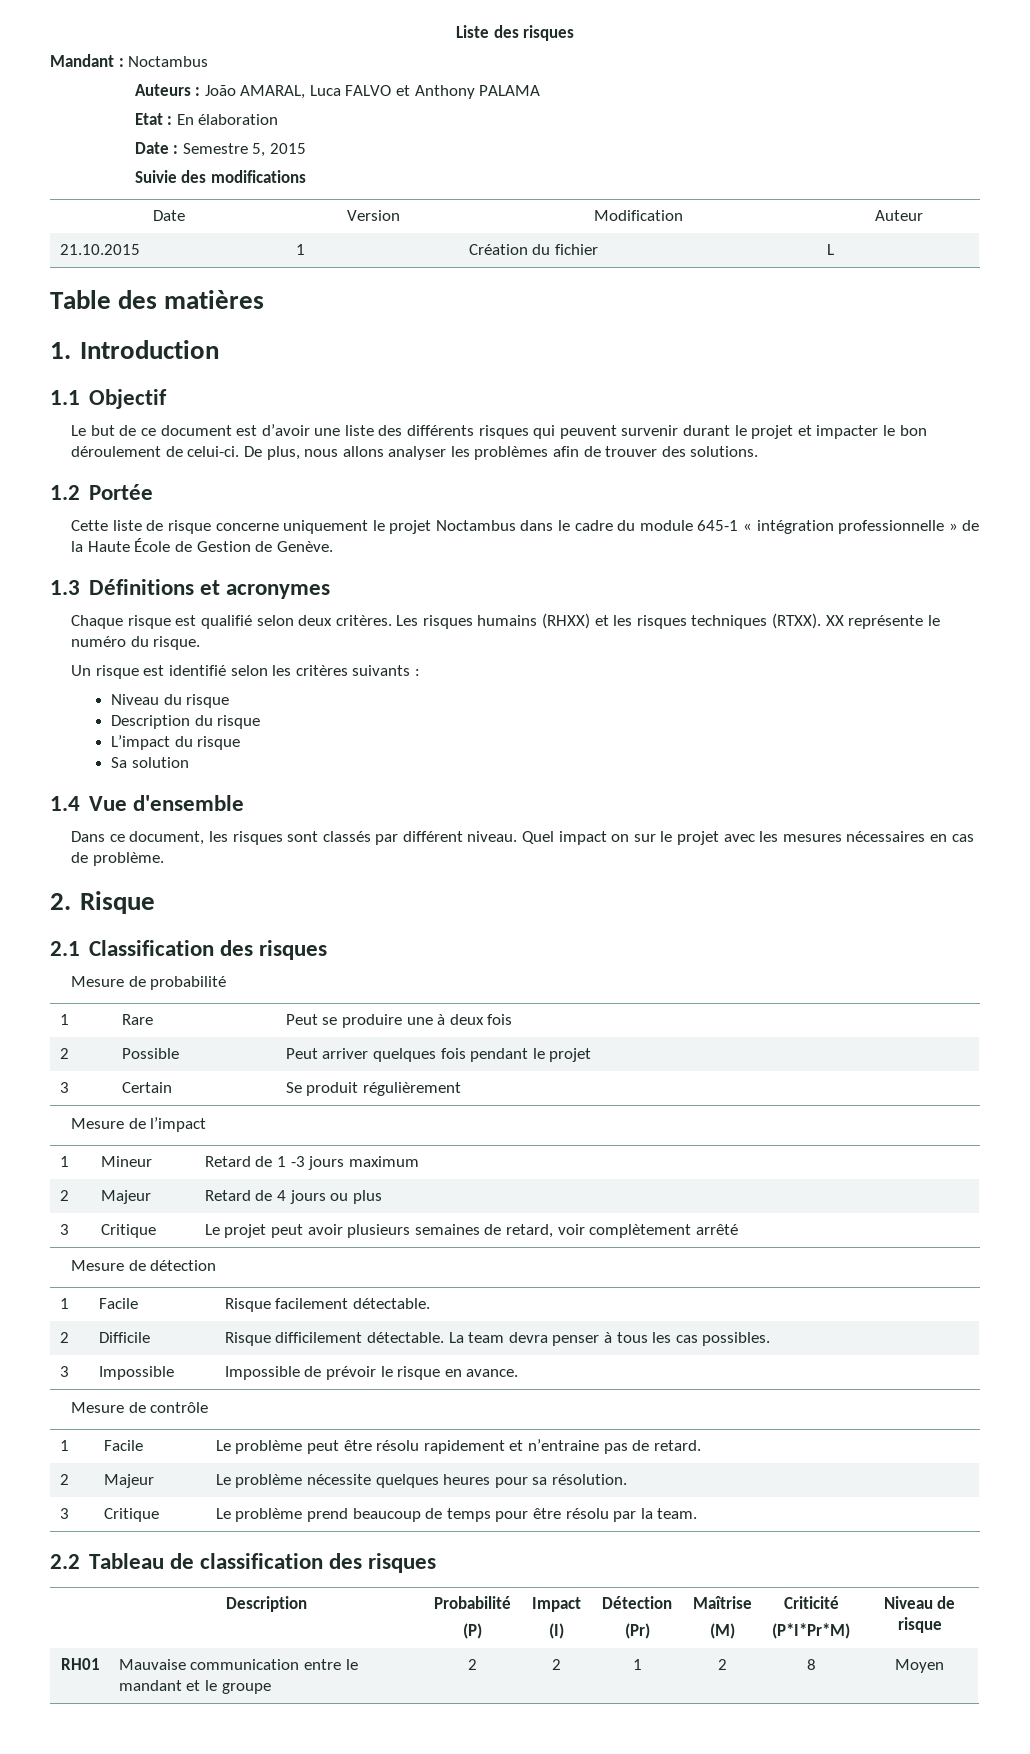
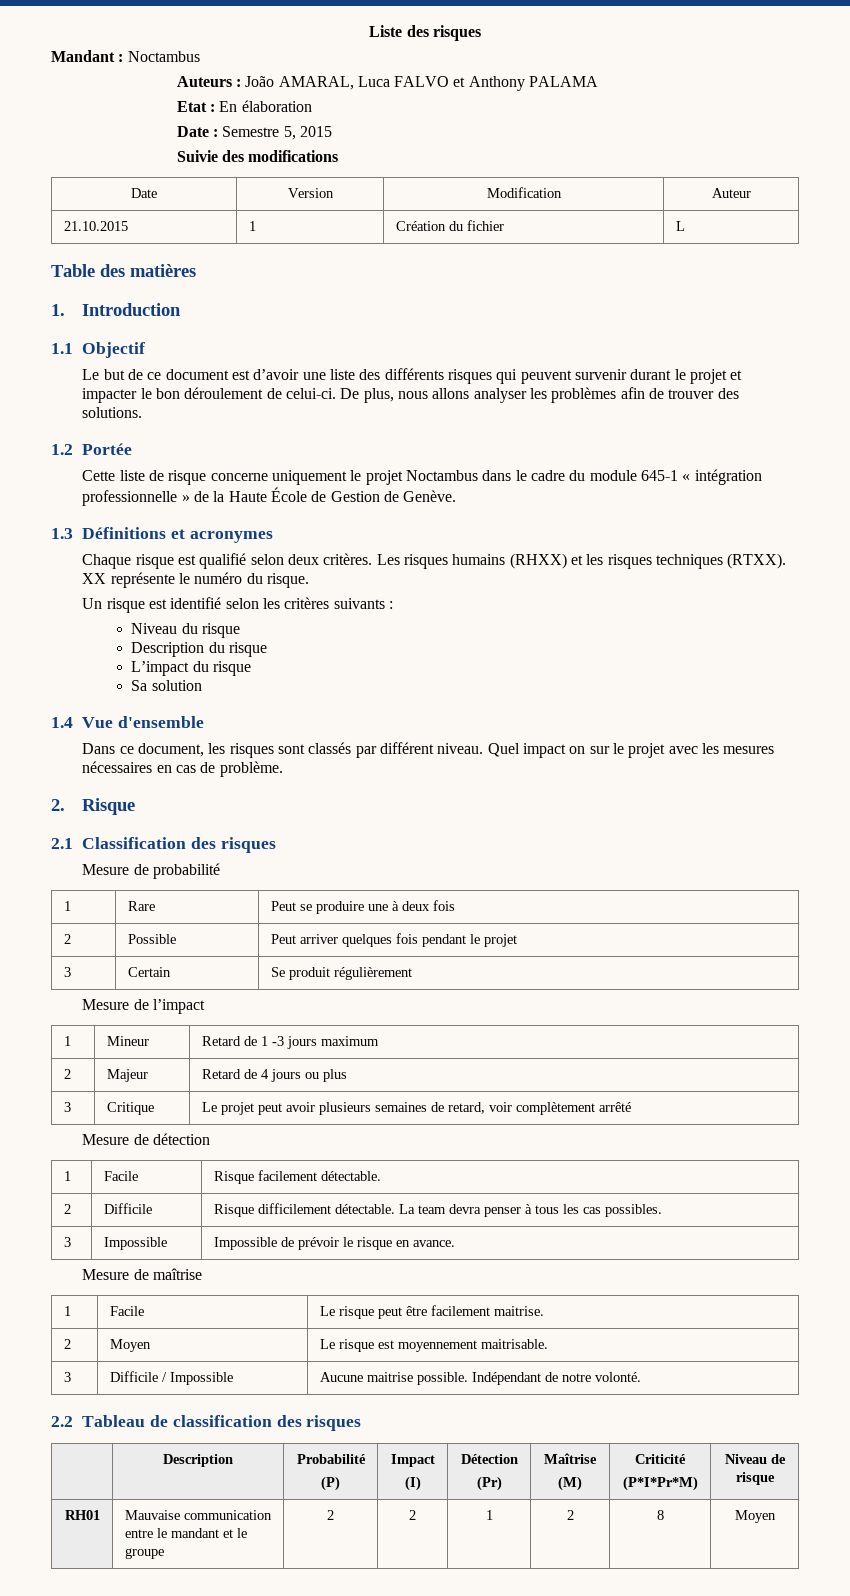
- Mesure de contrôle
+ Mesure de maîtrise
- 1 | Facile | Le problème peut être résolu rapidement et n’entraine pas de retard.
- 2 | Majeur | Le problème nécessite quelques heures pour sa résolution.
- 3 | Critique | Le problème prend beaucoup de temps pour être résolu par la team.
+ 1 | Facile | Le risque peut être facilement maitrise.
+ 2 | Moyen | Le risque est moyennement maitrisable.
+ 3 | Difficile / Impossible | Aucune maitrise possible. Indépendant de notre volonté.

